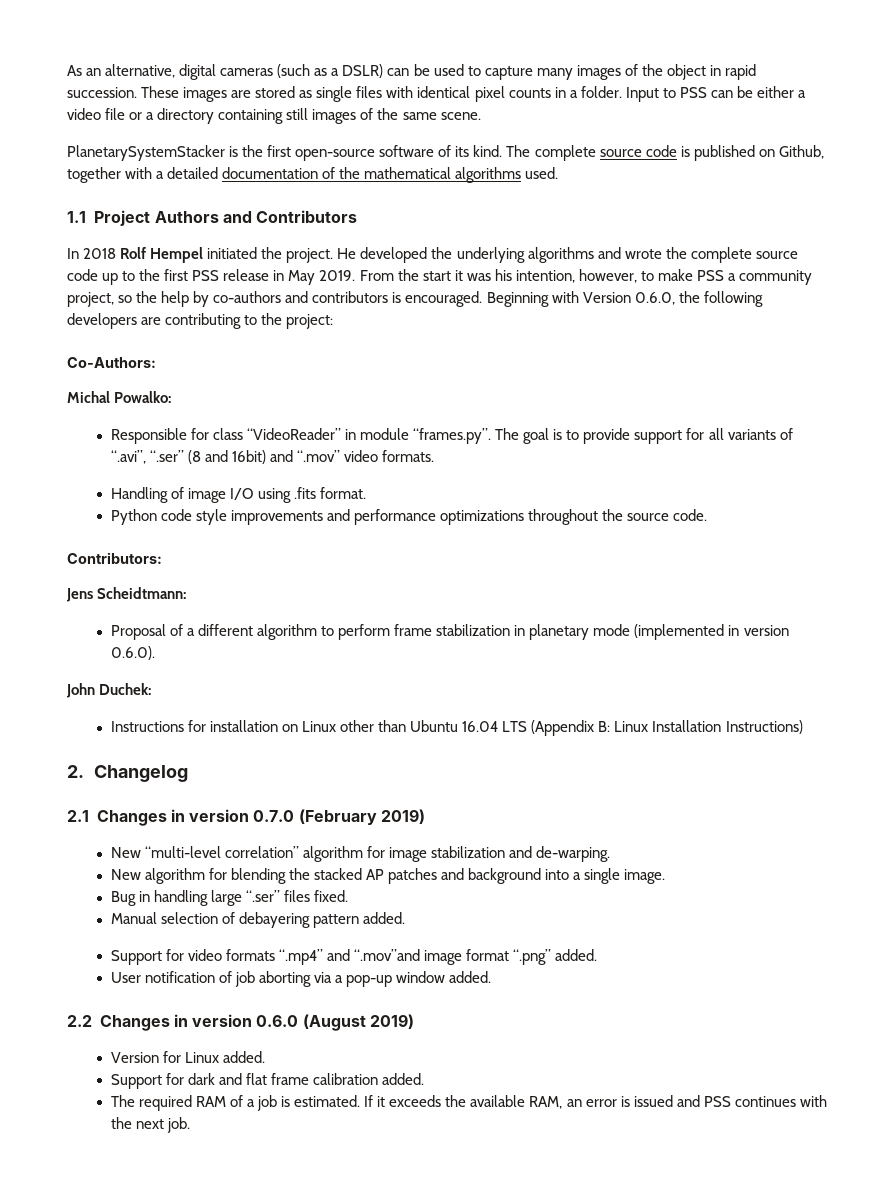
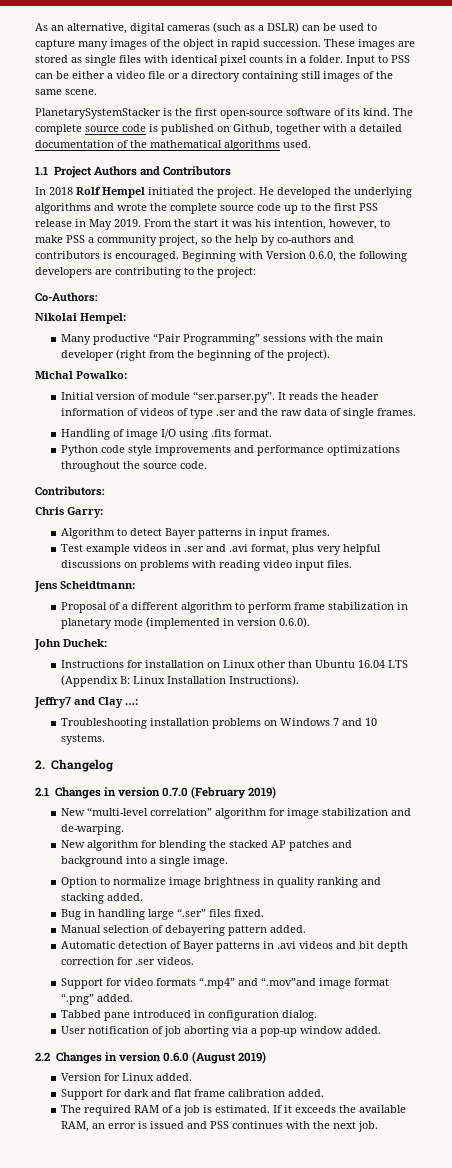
+ Nikolai Hempel:
+ Many productive “Pair Programming” sessions with the main developer (right from the beginning of the project).
  Michal Powalko:
- Responsible for class “VideoReader” in module “frames.py”. The goal is to provide support for all variants of “.avi”, “.ser” (8 and 16bit) and “.mov” video formats.
+ Initial version of module “ser.parser.py”. It reads the header information of videos of type .ser and the raw data of single frames.
+ Chris Garry:
+ Algorithm to detect Bayer patterns in input frames.
+ Test example videos in .ser and .avi format, plus very helpful discussions on problems with reading video input files.
- Instructions for installation on Linux other than Ubuntu 16.04 LTS (Appendix B: Linux Installation Instructions)
+ Instructions for installation on Linux other than Ubuntu 16.04 LTS (Appendix B: Linux Installation Instructions).
+ Jeffry7 and Clay …:
+ Troubleshooting installation problems on Windows 7 and 10 systems.
+ Option to normalize image brightness in quality ranking and stacking added.
+ Automatic detection of Bayer patterns in .avi videos and bit depth correction for .ser videos.
+ Tabbed pane introduced in configuration dialog.

